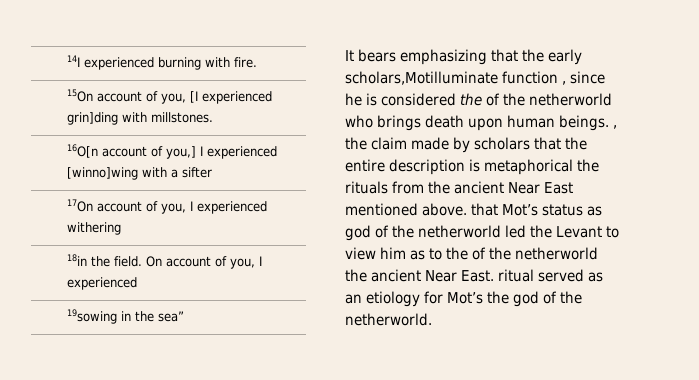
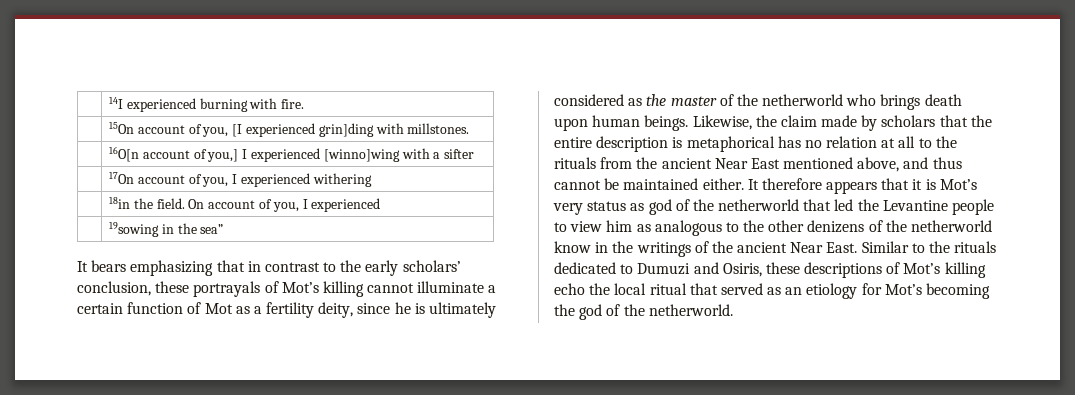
- It bears emphasizing that the early scholars,Motilluminate function , since he is considered the of the netherworld who brings death upon human beings. , the claim made by scholars that the entire description is metaphorical the rituals from the ancient Near East mentioned above. that Mot’s status as god of the netherworld led the Levant to view him as to the of the netherworld the ancient Near East. ritual served as an etiology for Mot’s the god of the netherworld.
+ It bears emphasizing that in contrast to the early scholars’ conclusion, these portrayals of Mot’s killing cannot illuminate a certain function of Mot as a fertility deity, since he is ultimately considered as the master of the netherworld who brings death upon human beings. Likewise, the claim made by scholars that the entire description is metaphorical has no relation at all to the rituals from the ancient Near East mentioned above, and thus cannot be maintained either. It therefore appears that it is Mot’s very status as god of the netherworld that led the Levantine people to view him as analogous to the other denizens of the netherworld know in the writings of the ancient Near East. Similar to the rituals dedicated to Dumuzi and Osiris, these descriptions of Mot’s killing echo the local ritual that served as an etiology for Mot’s becoming the god of the netherworld.

